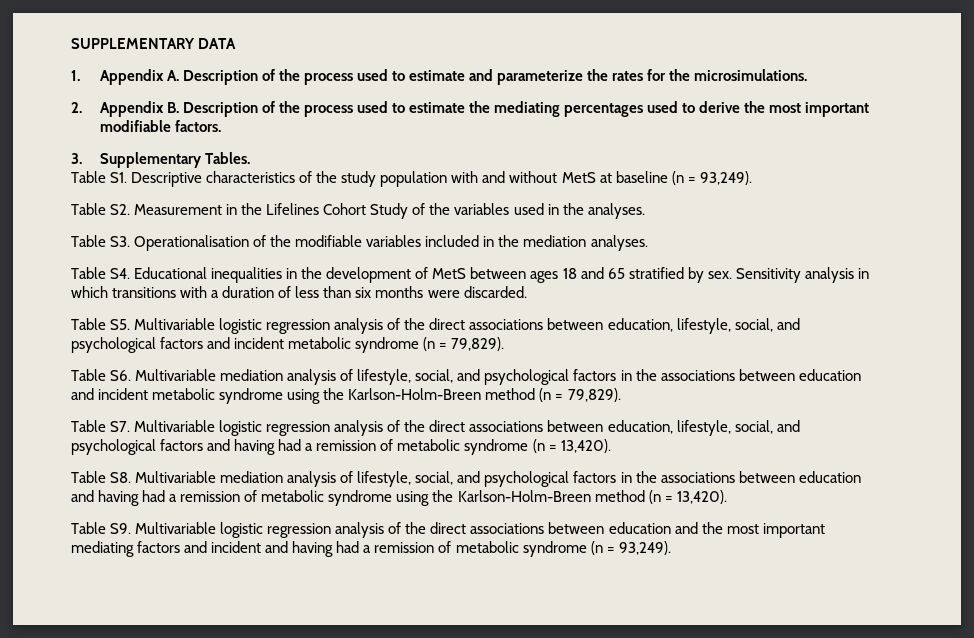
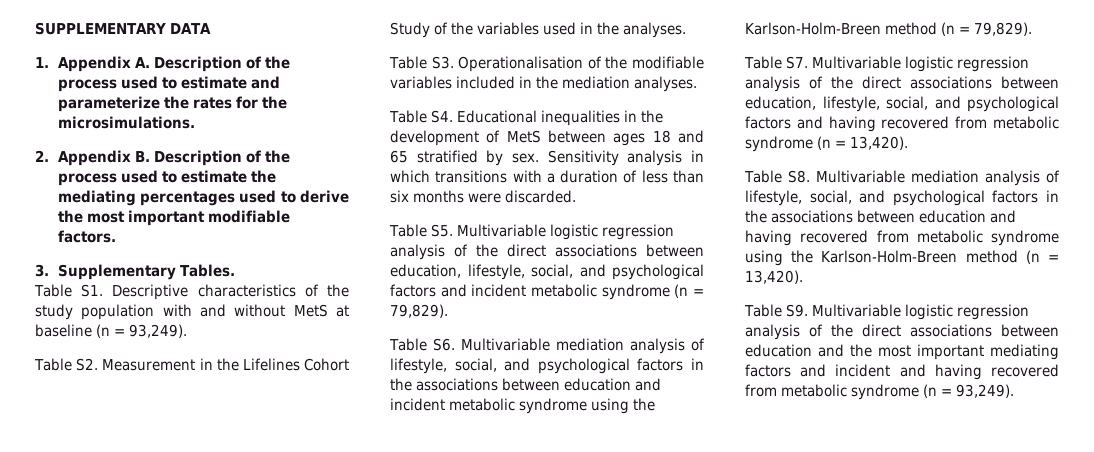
- Table S7. Multivariable logistic regression analysis of the direct associations between education, lifestyle, social, and psychological factors and having had a remission of metabolic syndrome (n = 13,420).
+ Table S7. Multivariable logistic regression analysis of the direct associations between education, lifestyle, social, and psychological factors and having recovered from metabolic syndrome (n = 13,420).
- Table S8. Multivariable mediation analysis of lifestyle, social, and psychological factors in the associations between education and having had a remission of metabolic syndrome using the Karlson-Holm-Breen method (n = 13,420).
+ Table S8. Multivariable mediation analysis of lifestyle, social, and psychological factors in the associations between education and having recovered from metabolic syndrome using the Karlson-Holm-Breen method (n = 13,420).
- Table S9. Multivariable logistic regression analysis of the direct associations between education and the most important mediating factors and incident and having had a remission of metabolic syndrome (n = 93,249).
+ Table S9. Multivariable logistic regression analysis of the direct associations between education and the most important mediating factors and incident and having recovered from metabolic syndrome (n = 93,249).

